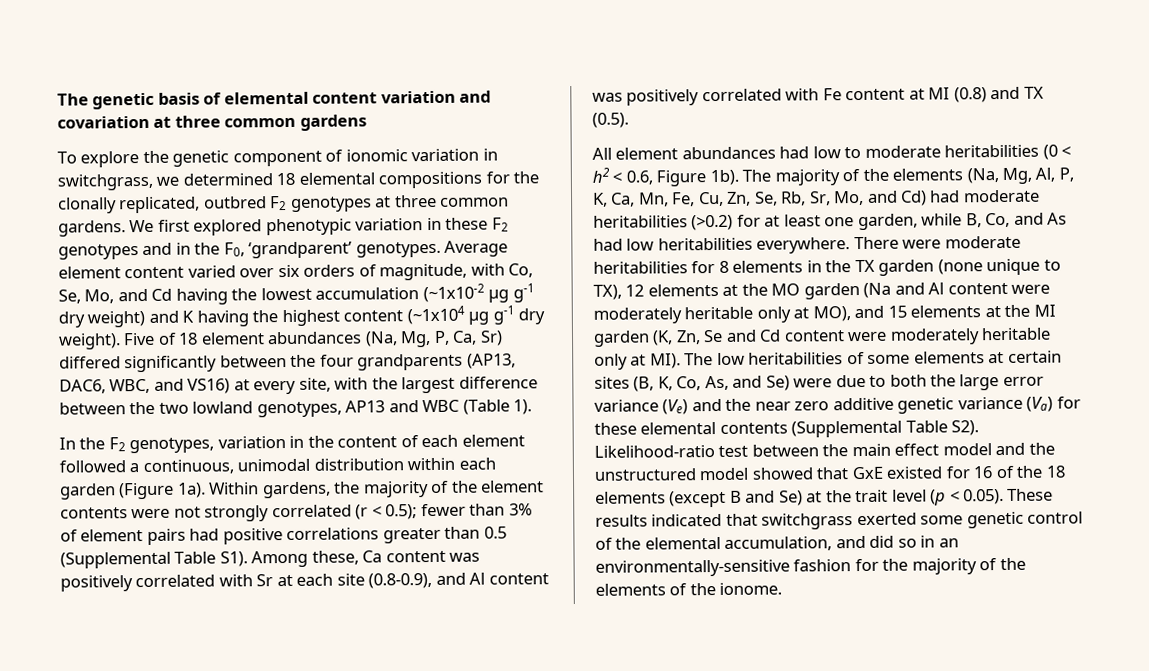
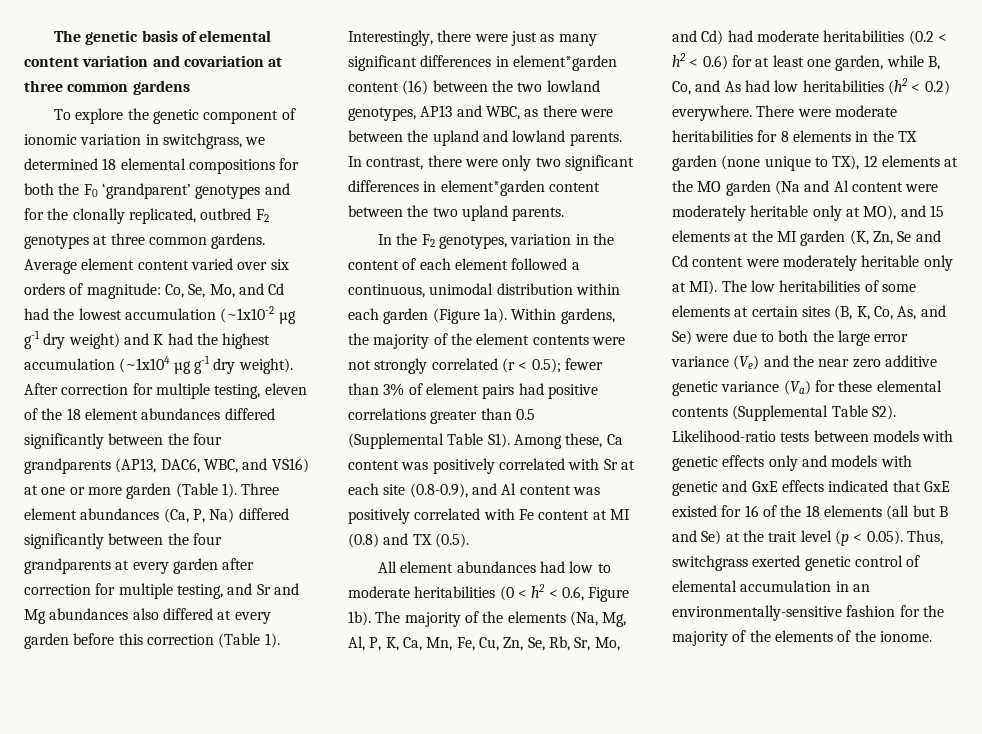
- To explore the genetic component of ionomic variation in switchgrass, we determined 18 elemental compositions for the clonally replicated, outbred F2 genotypes at three common gardens.
+ To explore the genetic component of ionomic variation in switchgrass, we determined 18 elemental compositions for both the F0 ‘grandparent’ genotypes and for the clonally replicated, outbred F2 genotypes at three common gardens.
- We first explored phenotypic variation in these F2 genotypes and in the F0, ‘grandparent’ genotypes.
- Average element content varied over six orders of magnitude, with Co, Se, Mo, and Cd having the lowest accumulation (~1x10-2 µg g-1 dry weight) and K having the highest content (~1x104 µg g-1 dry weight).
+ Average element content varied over six orders of magnitude: Co, Se, Mo, and Cd had the lowest accumulation (~1x10-2 µg g-1 dry weight) and K had the highest accumulation (~1x104 µg g-1 dry weight).
- Five of 18 element abundances (Na, Mg, P, Ca, Sr) differed significantly between the four grandparents (AP13, DAC6, WBC, and VS16) at every site, with the largest difference between the two lowland genotypes, AP13 and WBC (Table 1).
+ After correction for multiple testing, eleven of the 18 element abundances differed significantly between the four grandparents (AP13, DAC6, WBC, and VS16) at one or more garden (Table 1). Three element abundances (Ca, P, Na) differed significantly between the four grandparents at every garden after correction for multiple testing, and Sr and Mg abundances also differed at every garden before this correction (Table 1). Interestingly, there were just as many significant differences in element*garden content (16) between the two lowland genotypes, AP13 and WBC, as there were between the upland and lowland parents. In contrast, there were only two significant differences in element*garden content between the two upland parents.
- The majority of the elements (Na, Mg, Al, P, K, Ca, Mn, Fe, Cu, Zn, Se, Rb, Sr, Mo, and Cd) had moderate heritabilities (>0.2) for at least one garden, while B, Co, and As had low heritabilities everywhere.
+ The majority of the elements (Na, Mg, Al, P, K, Ca, Mn, Fe, Cu, Zn, Se, Rb, Sr, Mo, and Cd) had moderate heritabilities (0.2 < h2 < 0.6) for at least one garden, while B, Co, and As had low heritabilities (h2 < 0.2) everywhere.
- There were moderate heritabilities for 8 elements in the TX garden (none unique to TX), 12 elements at the MO garden (Na and Al content were moderately heritable only at MO), and 15 elements at the MI garden (K, Zn, Se and Cd content were moderately heritable only at MI). The low heritabilities of some elements at certain sites (B, K, Co, As, and Se) were due to both the large error variance (Ve) and the near zero additive genetic variance (Va) for these elemental contents (Supplemental Table S2). Likelihood-ratio test between the main effect model and the unstructured model showed that GxE existed for 16 of the 18 elements (except B and Se) at the trait level (p < 0.05). These results indicated that switchgrass exerted some genetic control of the elemental accumulation, and did so in an environmentally-sensitive fashion for the majority of the elements of the ionome.
+ There were moderate heritabilities for 8 elements in the TX garden (none unique to TX), 12 elements at the MO garden (Na and Al content were moderately heritable only at MO), and 15 elements at the MI garden (K, Zn, Se and Cd content were moderately heritable only at MI). The low heritabilities of some elements at certain sites (B, K, Co, As, and Se) were due to both the large error variance (Ve) and the near zero additive genetic variance (Va) for these elemental contents (Supplemental Table S2). Likelihood-ratio tests between models with genetic effects only and models with genetic and GxE effects indicated that GxE existed for 16 of the 18 elements (all but B and Se) at the trait level (p < 0.05). Thus, switchgrass exerted genetic control of elemental accumulation in an environmentally-sensitive fashion for the majority of the elements of the ionome.

